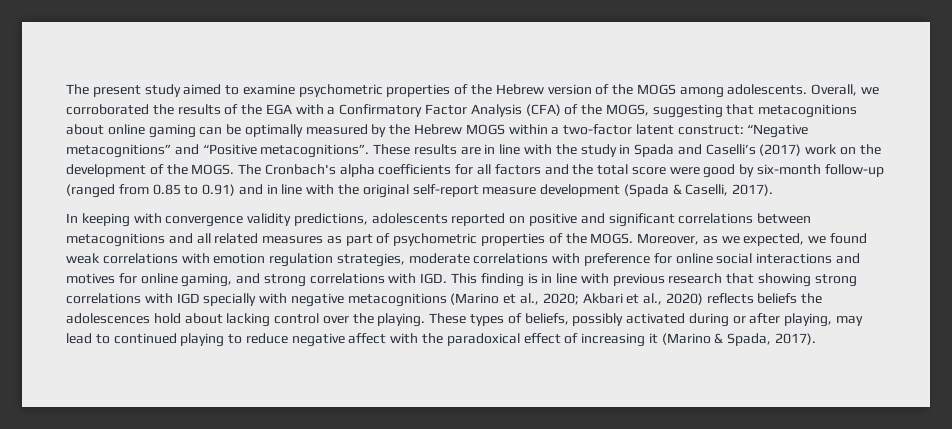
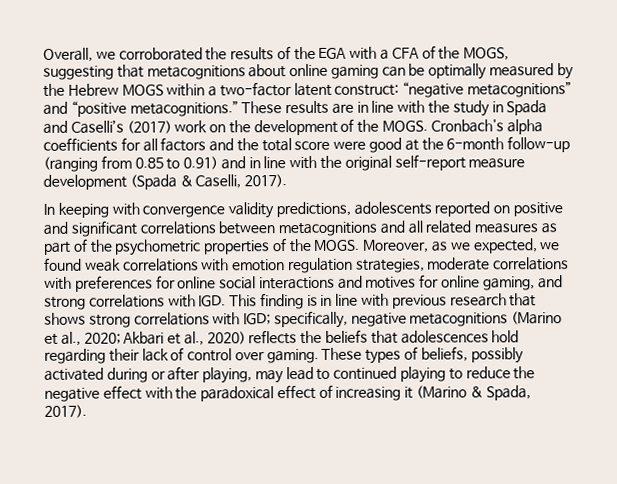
- The present study aimed to examine psychometric properties of the Hebrew version of the MOGS among adolescents. Overall, we corroborated the results of the EGA with a Confirmatory Factor Analysis (CFA) of the MOGS, suggesting that metacognitions about online gaming can be optimally measured by the Hebrew MOGS within a two-factor latent construct: “Negative metacognitions” and “Positive metacognitions”.
+ Overall, we corroborated the results of the EGA with a CFA of the MOGS, suggesting that metacognitions about online gaming can be optimally measured by the Hebrew MOGS within a two-factor latent construct: “negative metacognitions” and “positive metacognitions.”
- The Cronbach's alpha coefficients for all factors and the total score were good by six-month follow-up (ranged from 0.85 to 0.91) and in line with the original self-report measure development (Spada & Caselli, 2017).
+ Cronbach's alpha coefficients for all factors and the total score were good at the 6-month follow-up (ranging from 0.85 to 0.91) and in line with the original self-report measure development (Spada & Caselli, 2017).
- In keeping with convergence validity predictions, adolescents reported on positive and significant correlations between metacognitions and all related measures as part of psychometric properties of the MOGS.
+ In keeping with convergence validity predictions, adolescents reported on positive and significant correlations between metacognitions and all related measures as part of the psychometric properties of the MOGS.
- Moreover, as we expected, we found weak correlations with emotion regulation strategies, moderate correlations with preference for online social interactions and motives for online gaming, and strong correlations with IGD. This finding is in line with previous research that showing strong correlations with IGD specially with negative metacognitions (Marino et al., 2020; Akbari et al., 2020) reflects beliefs the adolescences hold about lacking control over the playing.
+ Moreover, as we expected, we found weak correlations with emotion regulation strategies, moderate correlations with preferences for online social interactions and motives for online gaming, and strong correlations with IGD. This finding is in line with previous research that shows strong correlations with IGD; specifically, negative metacognitions (Marino et al., 2020; Akbari et al., 2020) reflects the beliefs that adolescences hold regarding their lack of control over gaming.
- These types of beliefs, possibly activated during or after playing, may lead to continued playing to reduce negative affect with the paradoxical effect of increasing it (Marino & Spada, 2017).
+ These types of beliefs, possibly activated during or after playing, may lead to continued playing to reduce the negative effect with the paradoxical effect of increasing it (Marino & Spada, 2017).

